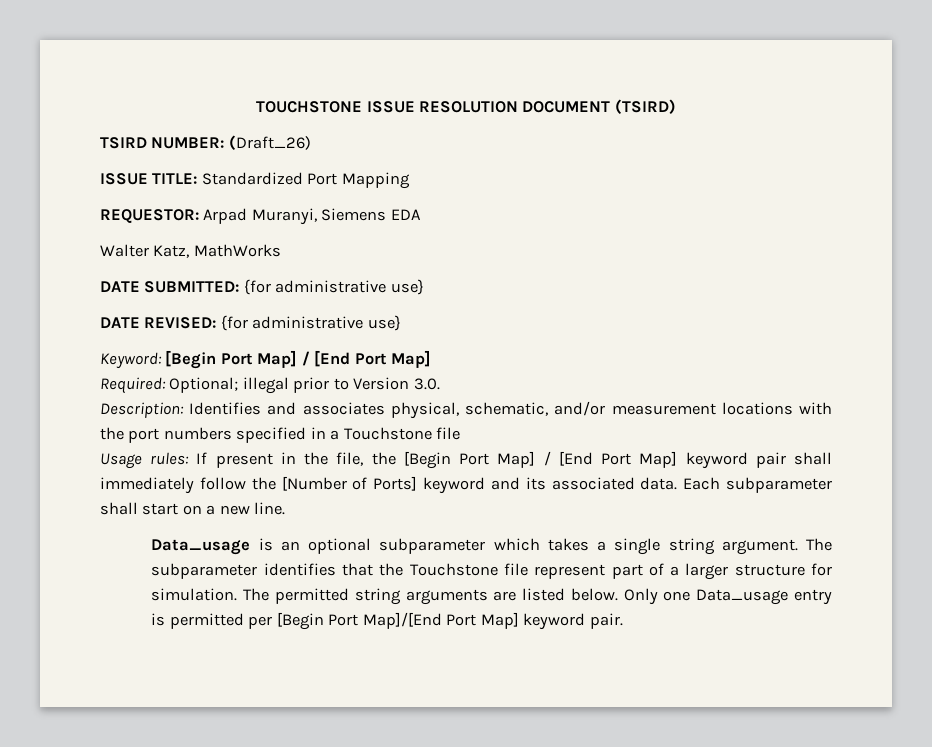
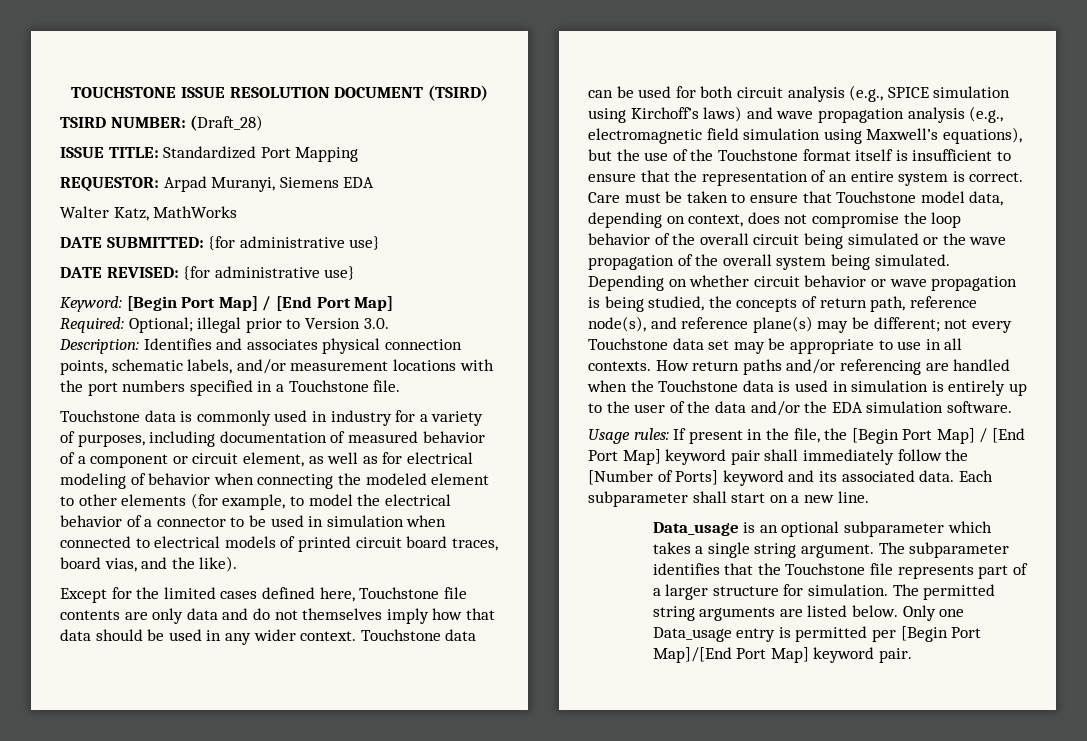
- TSIRD NUMBER: (Draft_26)
+ TSIRD NUMBER: (Draft_28)
- Description: Identifies and associates physical, schematic, and/or measurement locations with the port numbers specified in a Touchstone file
+ Description: Identifies and associates physical connection points, schematic labels, and/or measurement locations with the port numbers specified in a Touchstone file.
+ Touchstone data is commonly used in industry for a variety of purposes, including documentation of measured behavior of a component or circuit element, as well as for electrical modeling of behavior when connecting the modeled element to other elements (for example, to model the electrical behavior of a connector to be used in simulation when connected to electrical models of printed circuit board traces, board vias, and the like).
+ Except for the limited cases defined here, Touchstone file contents are only data and do not themselves imply how that data should be used in any wider context. Touchstone data can be used for both circuit analysis (e.g., SPICE simulation using Kirchoff’s laws) and wave propagation analysis (e.g., electromagnetic field simulation using Maxwell’s equations), but the use of the Touchstone format itself is insufficient to ensure that the representation of an entire system is correct. Care must be taken to ensure that Touchstone model data, depending on context, does not compromise the loop behavior of the overall circuit being simulated or the wave propagation of the overall system being simulated. Depending on whether circuit behavior or wave propagation is being studied, the concepts of return path, reference node(s), and reference plane(s) may be different; not every Touchstone data set may be appropriate to use in all contexts. How return paths and/or referencing are handled when the Touchstone data is used in simulation is entirely up to the user of the data and/or the EDA simulation software.
- The subparameter identifies that the Touchstone file represent part of a larger structure for simulation.
+ The subparameter identifies that the Touchstone file represents part of a larger structure for simulation.

